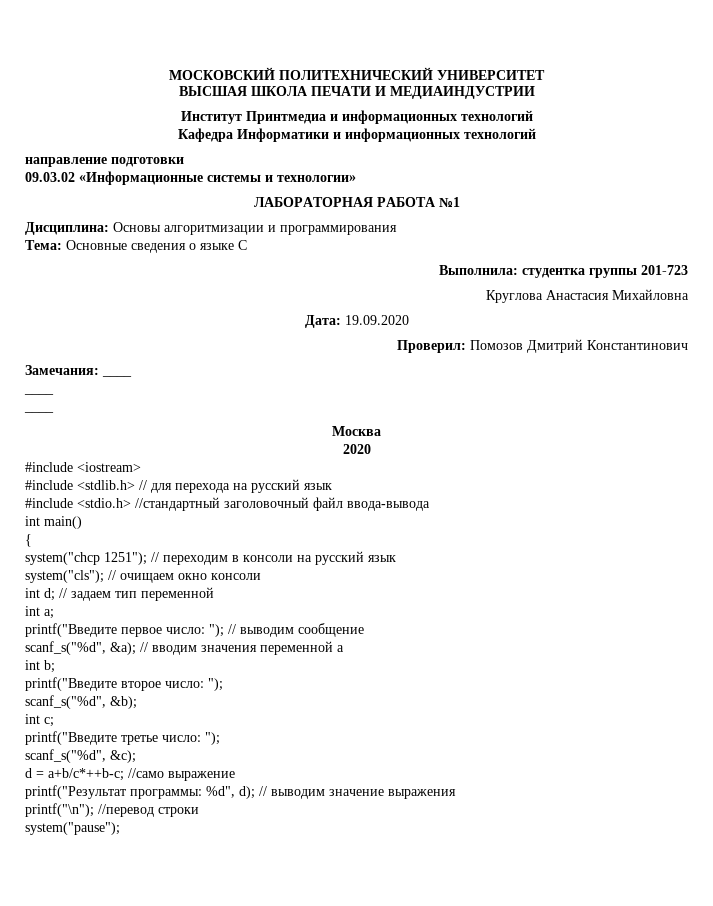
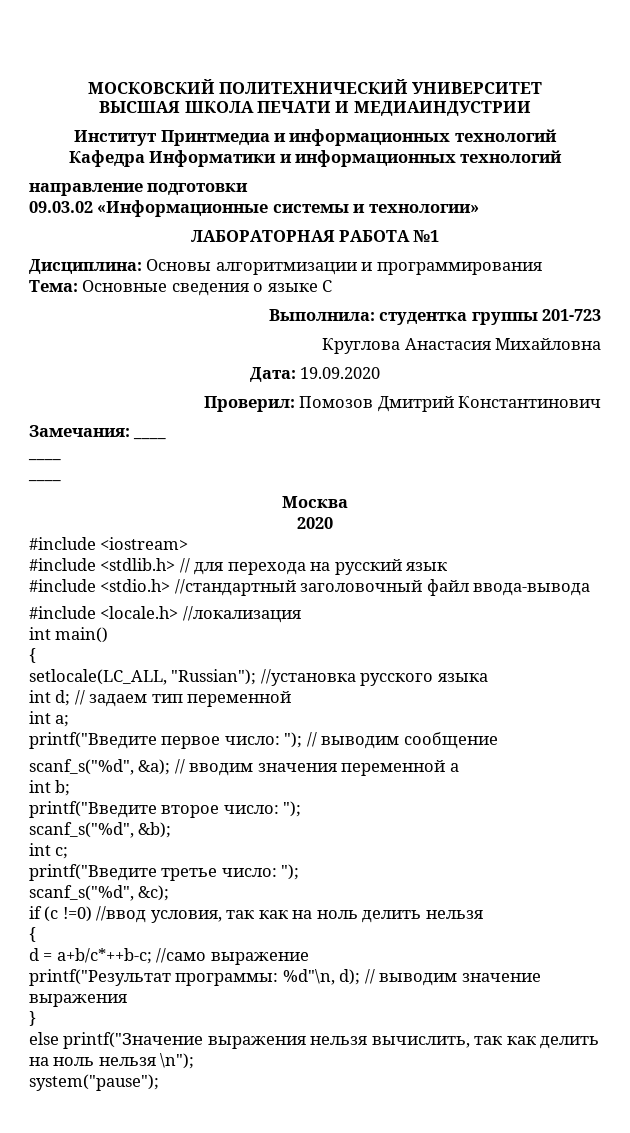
+ #include <locale.h> //локализация
- system("chcp 1251"); // переходим в консоли на русский язык
- system("cls"); // очищаем окно консоли
+ setlocale(LC_ALL, "Russian"); //установка русского языка
+ if (c !=0) //ввод условия, так как на ноль делить нельзя
+ {
- printf("Результат программы: %d", d); // выводим значение выражения
+ printf("Результат программы: %d"\n, d); // выводим значение выражения
- printf("\n"); //перевод строки
+ }
+ else printf("Значение выражения нельзя вычислить, так как делить на ноль нельзя \n");

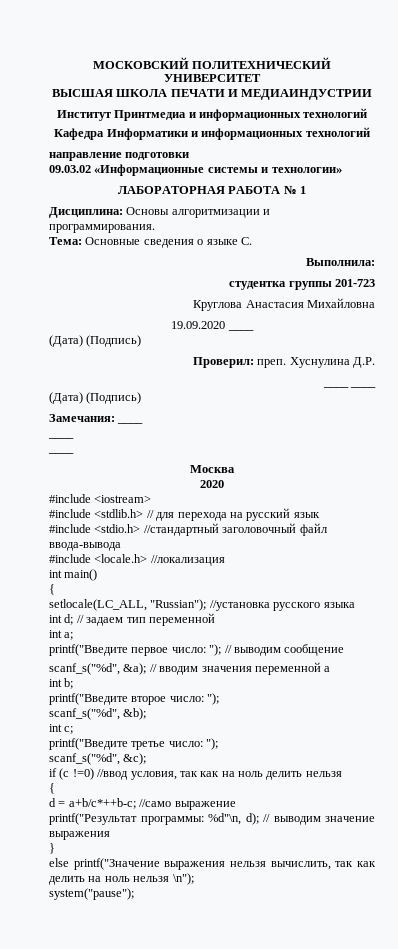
- ЛАБОРАТОРНАЯ РАБОТА №1
+ ЛАБОРАТОРНАЯ РАБОТА № 1
- Дисциплина: Основы алгоритмизации и программирования
+ Дисциплина: Основы алгоритмизации и программирования.
- Тема: Основные сведения о языке С
+ Тема: Основные сведения о языке C.
- Выполнила: студентка группы 201-723
+ Выполнила:
+ студентка группы 201-723
- Дата: 19.09.2020
- Проверил: Помозов Дмитрий Константинович
+ 19.09.2020 ____
+ (Дата) (Подпись)
+ Проверил: преп. Хуснулина Д.Р.
+ ____ ____
+ (Дата) (Подпись)

